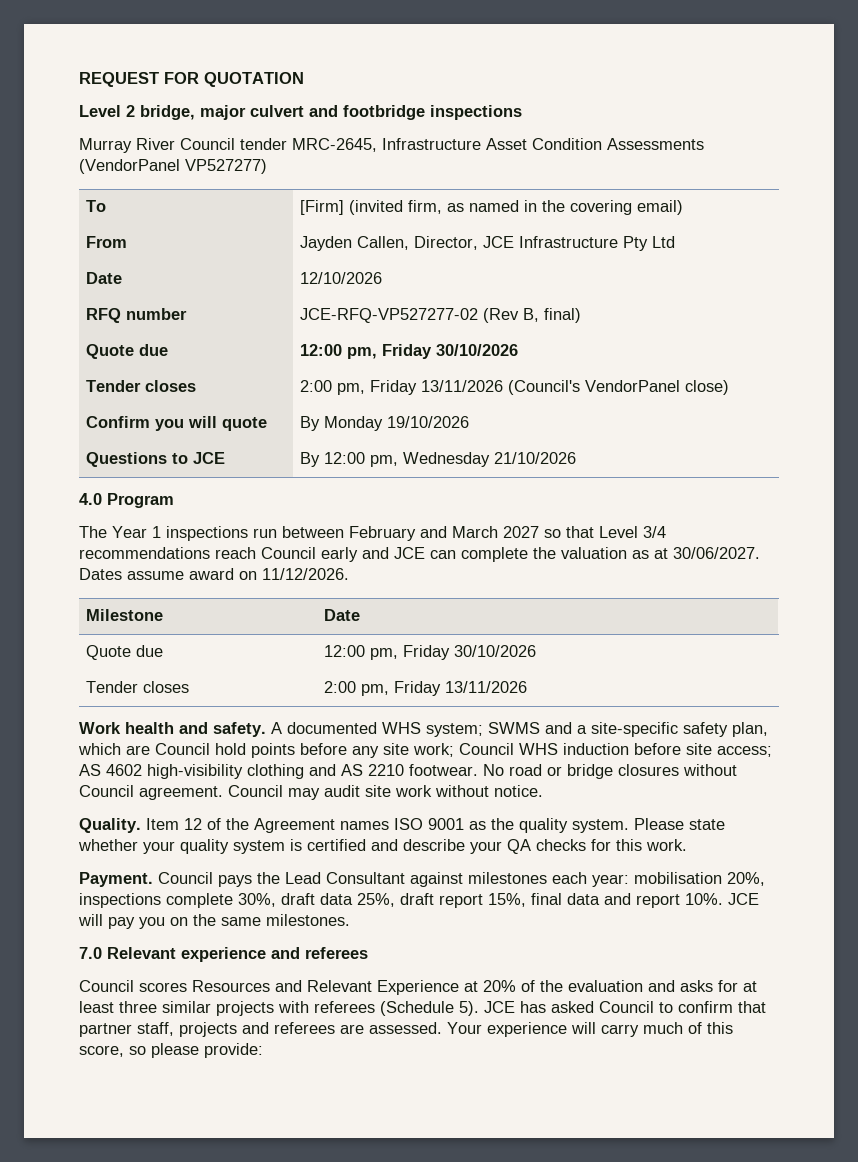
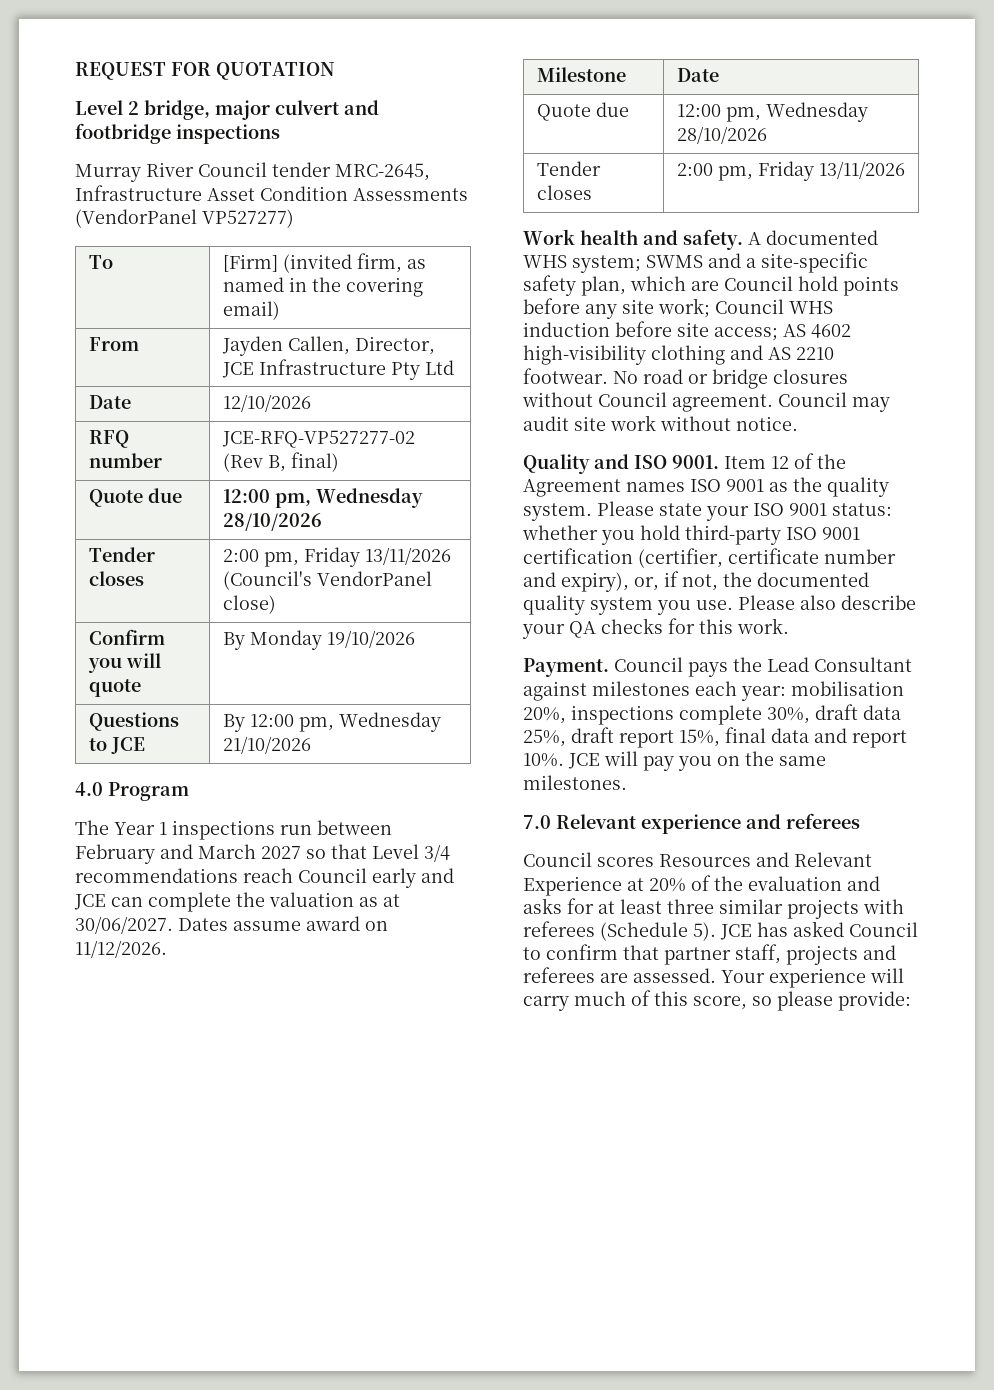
  RFQ number | JCE-RFQ-VP527277-02 (Rev B, final)
- Quote due | 12:00 pm, Friday 30/10/2026
+ Quote due | 12:00 pm, Wednesday 28/10/2026
  Milestone | Date
- Quote due | 12:00 pm, Friday 30/10/2026
+ Quote due | 12:00 pm, Wednesday 28/10/2026
- Quality.
+ Quality and ISO 9001.
- Please state whether your quality system is certified and describe your QA checks for this work.
+ Please state your ISO 9001 status: whether you hold third-party ISO 9001 certification (certifier, certificate number and expiry), or, if not, the documented quality system you use. Please also describe your QA checks for this work.

